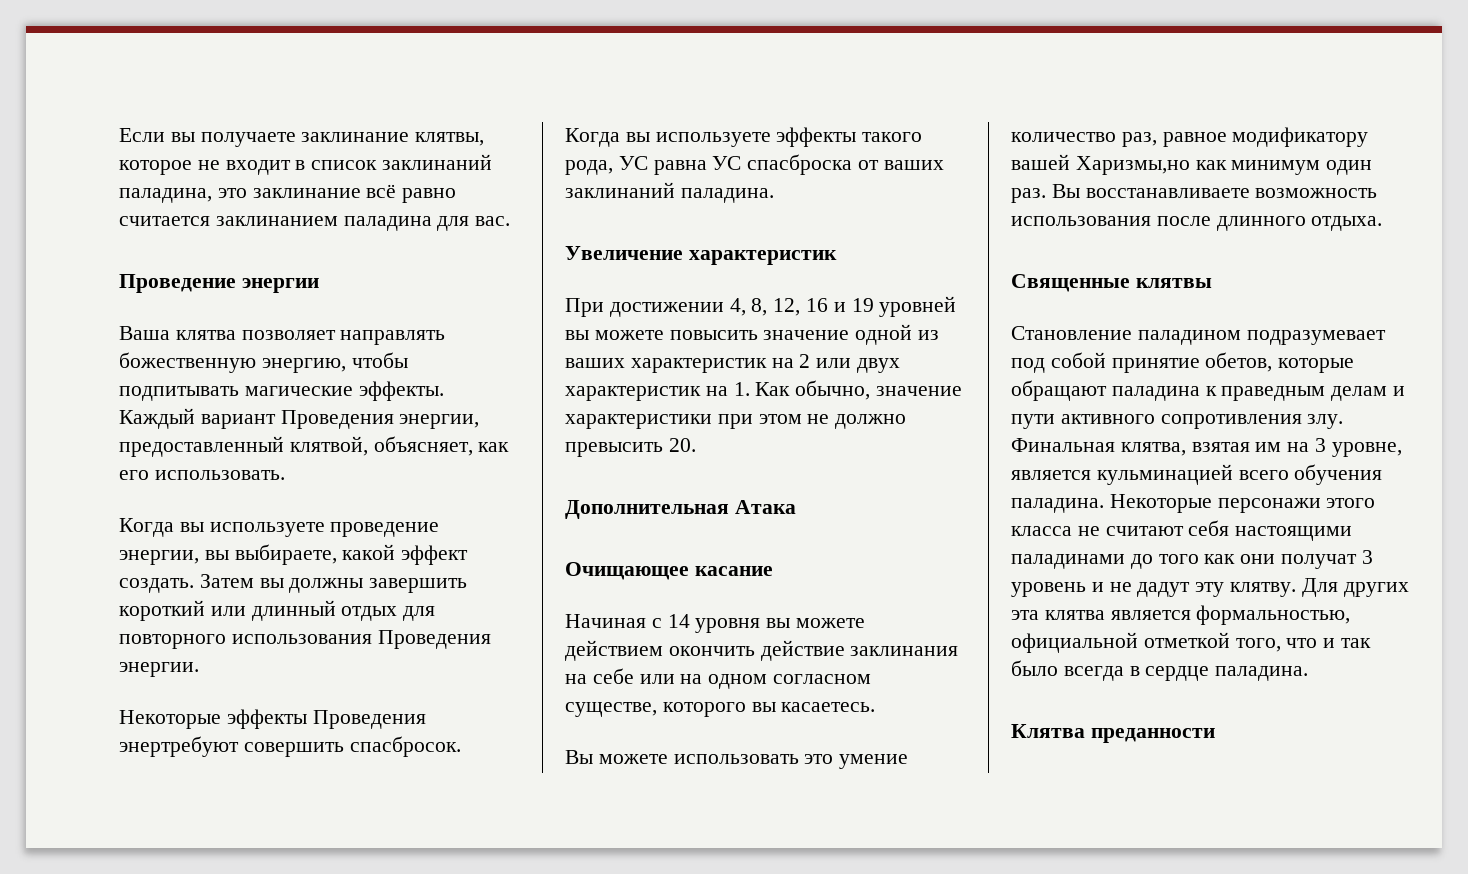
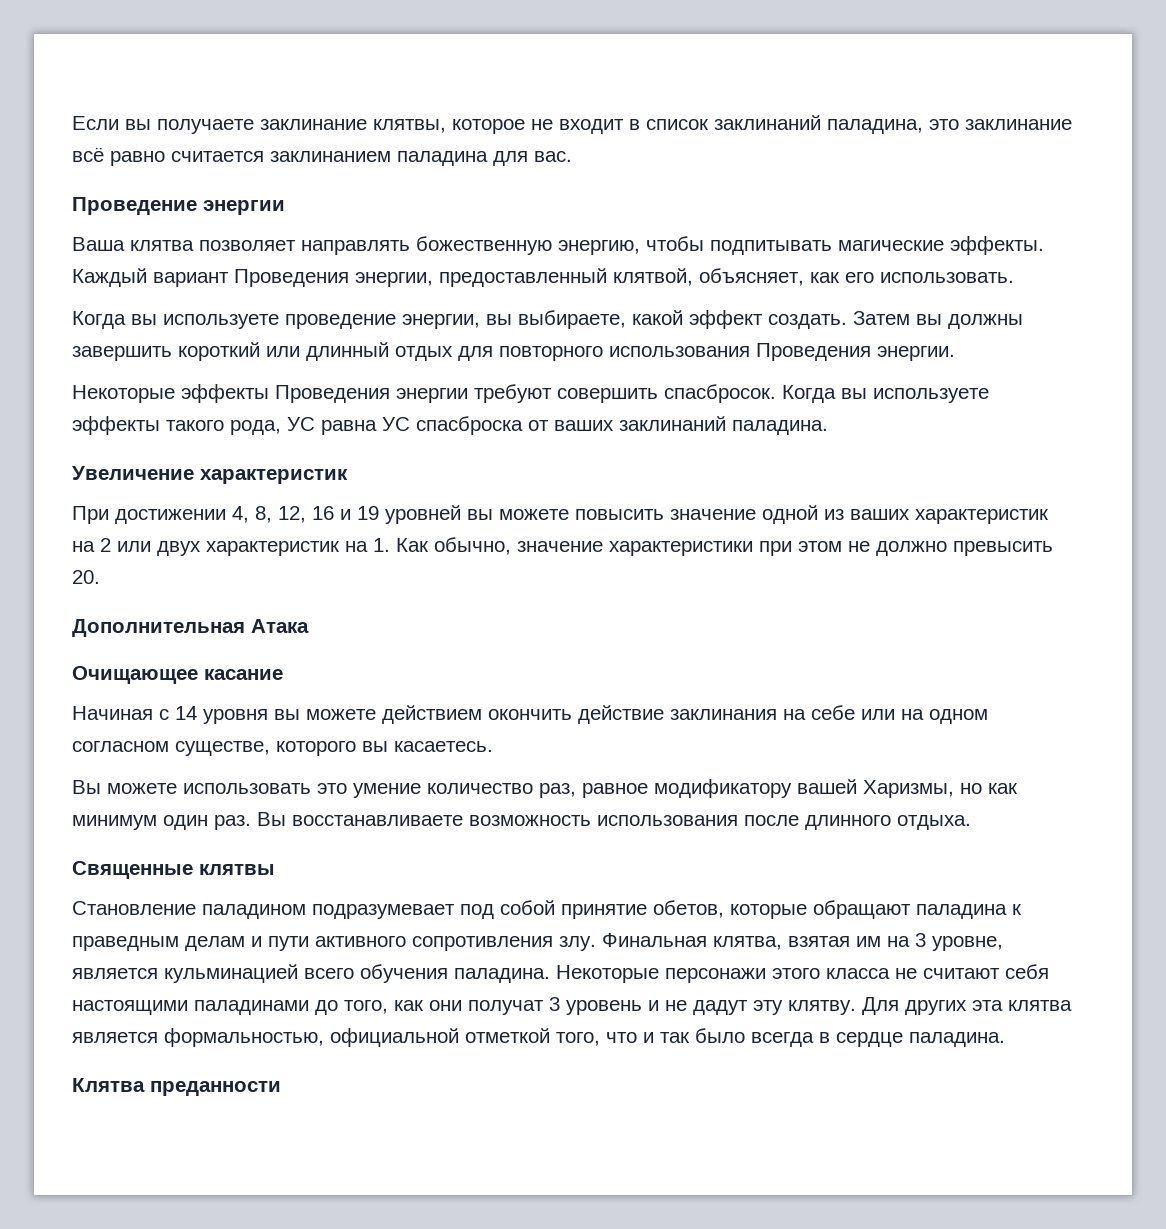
- Некоторые эффекты Проведения энертребуют совершить спасбросок.
+ Некоторые эффекты Проведения энергии требуют совершить спасбросок.
- Вы можете использовать это умение количество раз, равное модификатору вашей Харизмы,но как минимум один раз.
+ Вы можете использовать это умение количество раз, равное модификатору вашей Харизмы, но как минимум один раз.
- Некоторые персонажи этого класса не считают себя настоящими паладинами до того как они получат 3 уровень и не дадут эту клятву.
+ Некоторые персонажи этого класса не считают себя настоящими паладинами до того, как они получат 3 уровень и не дадут эту клятву.

